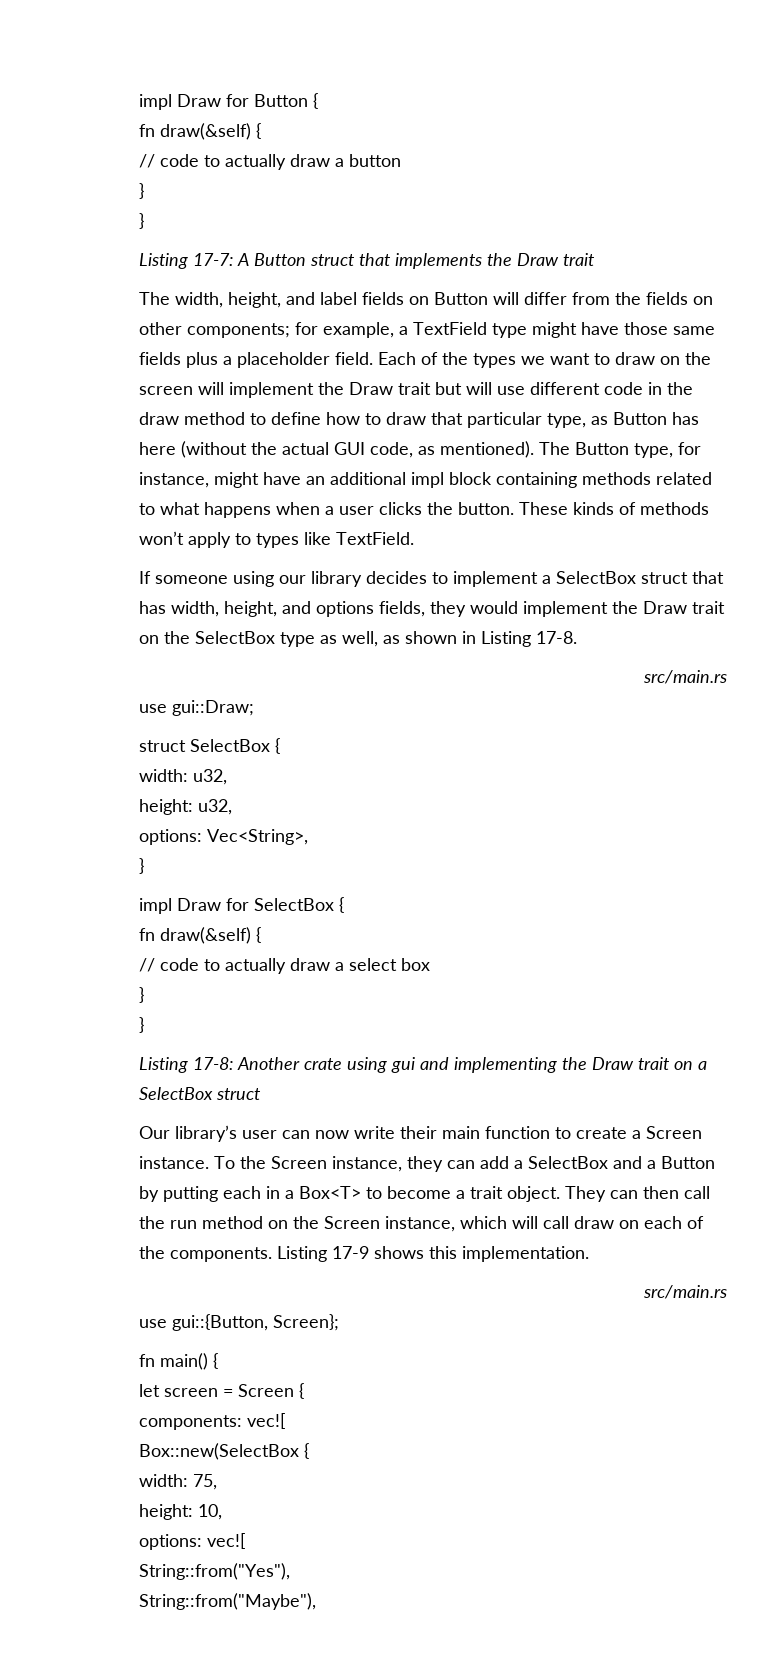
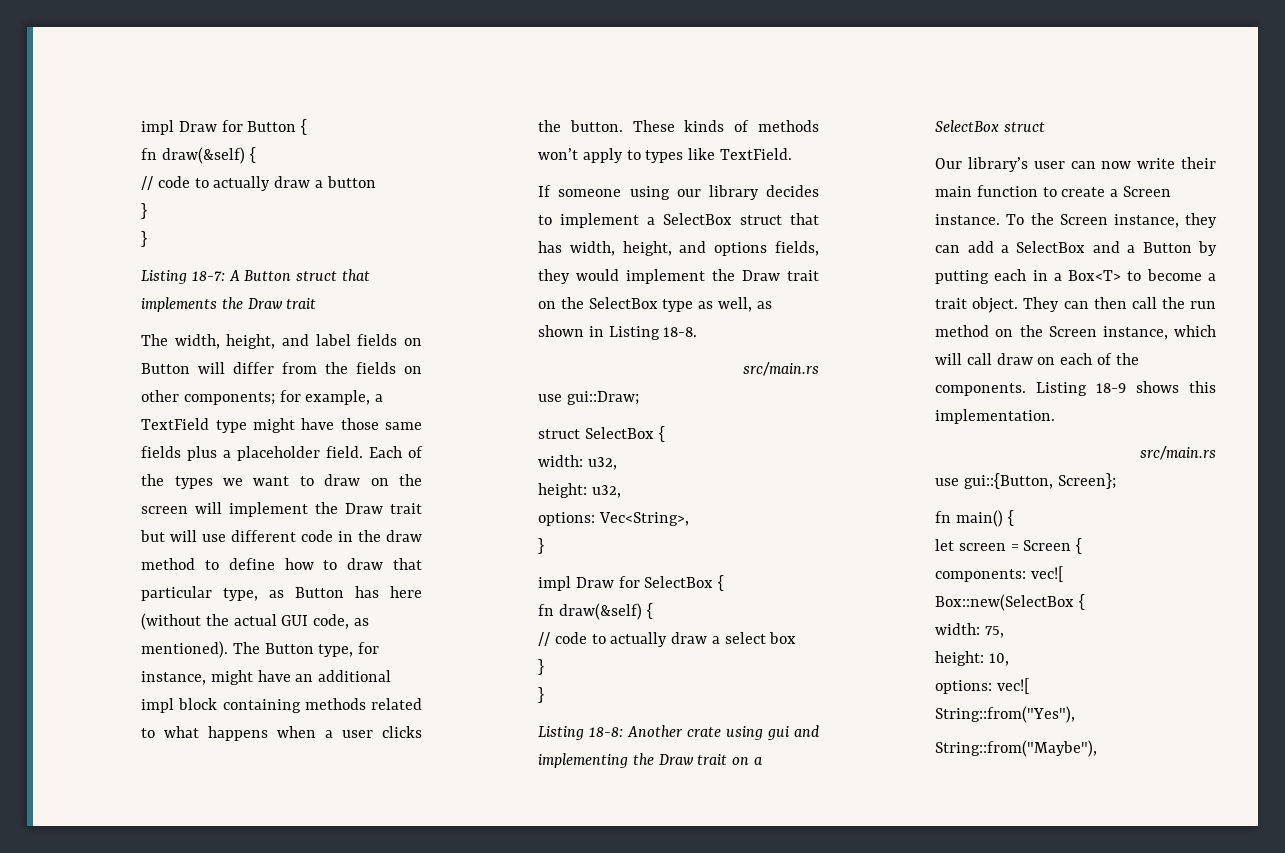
- Listing 17-7: A Button struct that implements the Draw trait
+ Listing 18-7: A Button struct that implements the Draw trait
- If someone using our library decides to implement a SelectBox struct that has width, height, and options fields, they would implement the Draw trait on the SelectBox type as well, as shown in Listing 17-8.
+ If someone using our library decides to implement a SelectBox struct that has width, height, and options fields, they would implement the Draw trait on the SelectBox type as well, as shown in Listing 18-8.
- Listing 17-8: Another crate using gui and implementing the Draw trait on a SelectBox struct
+ Listing 18-8: Another crate using gui and implementing the Draw trait on a SelectBox struct
- Listing 17-9 shows this implementation.
+ Listing 18-9 shows this implementation.

